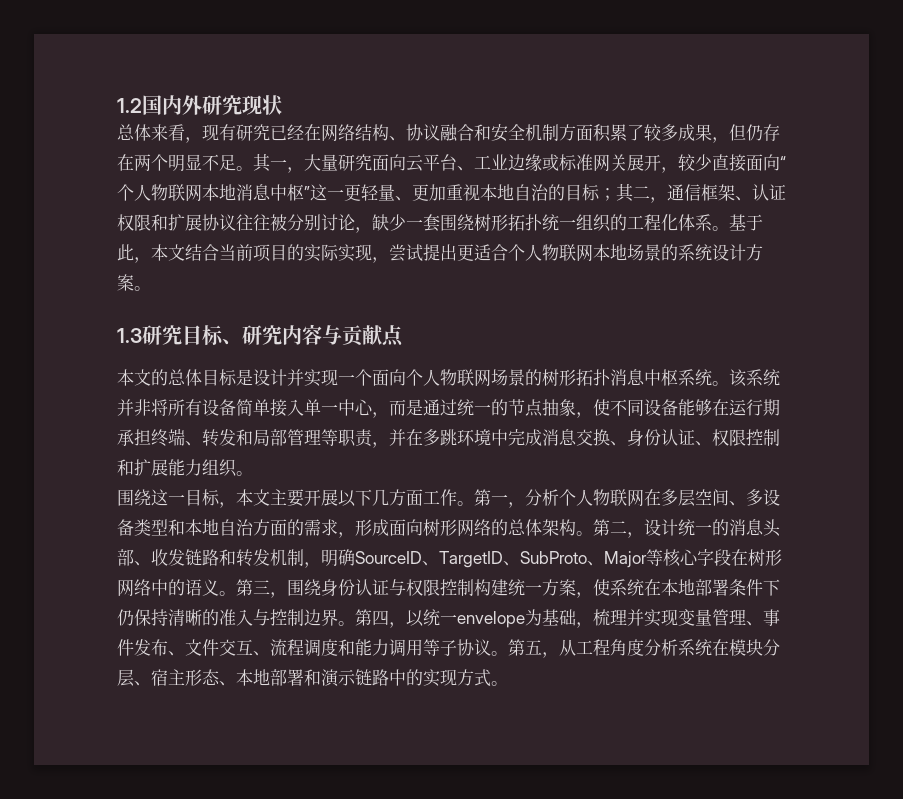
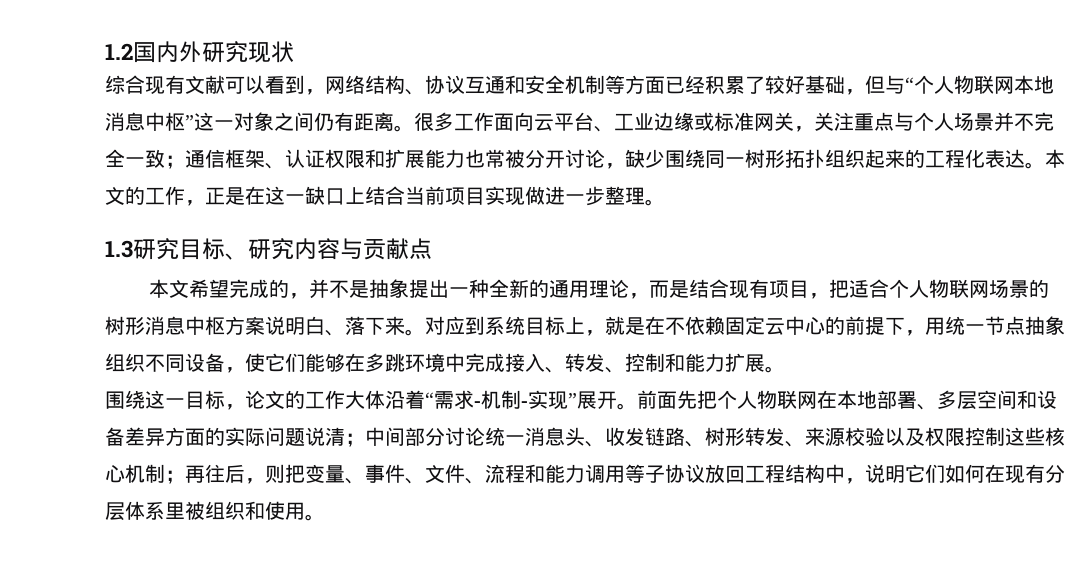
- 总体来看，现有研究已经在网络结构、协议融合和安全机制方面积累了较多成果，但仍存在两个明显不足。其一，大量研究面向云平台、工业边缘或标准网关展开，较少直接面向“个人物联网本地消息中枢”这一更轻量、更加重视本地自治的目标；其二，通信框架、认证权限和扩展协议往往被分别讨论，缺少一套围绕树形拓扑统一组织的工程化体系。基于此，本文结合当前项目的实际实现，尝试提出更适合个人物联网本地场景的系统设计方案。
+ 综合现有文献可以看到，网络结构、协议互通和安全机制等方面已经积累了较好基础，但与“个人物联网本地消息中枢”这一对象之间仍有距离。很多工作面向云平台、工业边缘或标准网关，关注重点与个人场景并不完全一致；通信框架、认证权限和扩展能力也常被分开讨论，缺少围绕同一树形拓扑组织起来的工程化表达。本文的工作，正是在这一缺口上结合当前项目实现做进一步整理。
- 本文的总体目标是设计并实现一个面向个人物联网场景的树形拓扑消息中枢系统。该系统并非将所有设备简单接入单一中心，而是通过统一的节点抽象，使不同设备能够在运行期承担终端、转发和局部管理等职责，并在多跳环境中完成消息交换、身份认证、权限控制和扩展能力组织。
- 围绕这一目标，本文主要开展以下几方面工作。第一，分析个人物联网在多层空间、多设备类型和本地自治方面的需求，形成面向树形网络的总体架构。第二，设计统一的消息头部、收发链路和转发机制，明确SourceID、TargetID、SubProto、Major等核心字段在树形网络中的语义。第三，围绕身份认证与权限控制构建统一方案，使系统在本地部署条件下仍保持清晰的准入与控制边界。第四，以统一envelope为基础，梳理并实现变量管理、事件发布、文件交互、流程调度和能力调用等子协议。第五，从工程角度分析系统在模块分层、宿主形态、本地部署和演示链路中的实现方式。
+ 本文希望完成的，并不是抽象提出一种全新的通用理论，而是结合现有项目，把适合个人物联网场景的树形消息中枢方案说明白、落下来。对应到系统目标上，就是在不依赖固定云中心的前提下，用统一节点抽象组织不同设备，使它们能够在多跳环境中完成接入、转发、控制和能力扩展。
+ 围绕这一目标，论文的工作大体沿着“需求-机制-实现”展开。前面先把个人物联网在本地部署、多层空间和设备差异方面的实际问题说清；中间部分讨论统一消息头、收发链路、树形转发、来源校验以及权限控制这些核心机制；再往后，则把变量、事件、文件、流程和能力调用等子协议放回工程结构中，说明它们如何在现有分层体系里被组织和使用。

